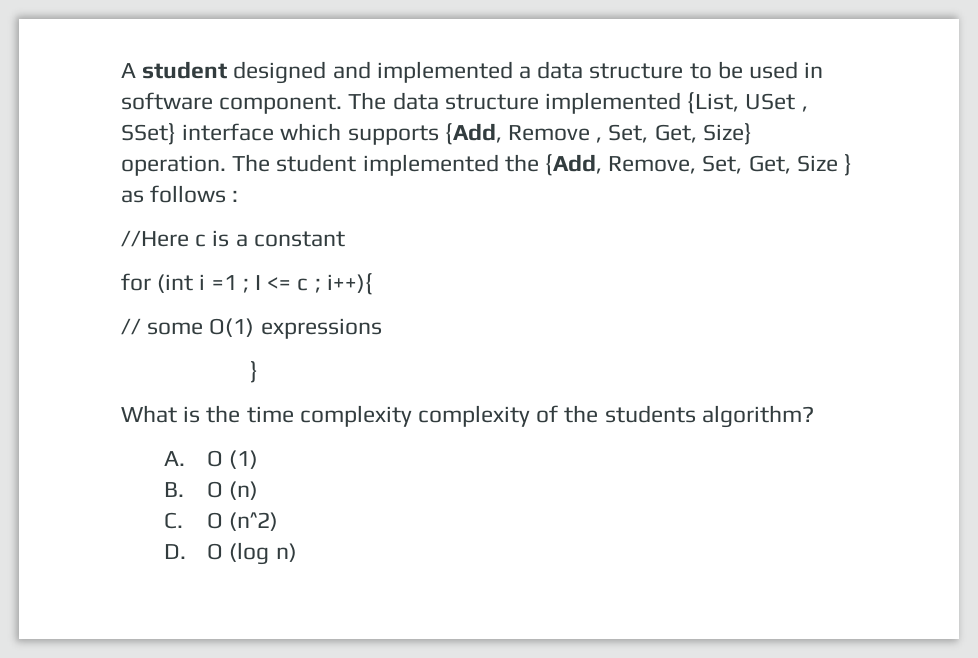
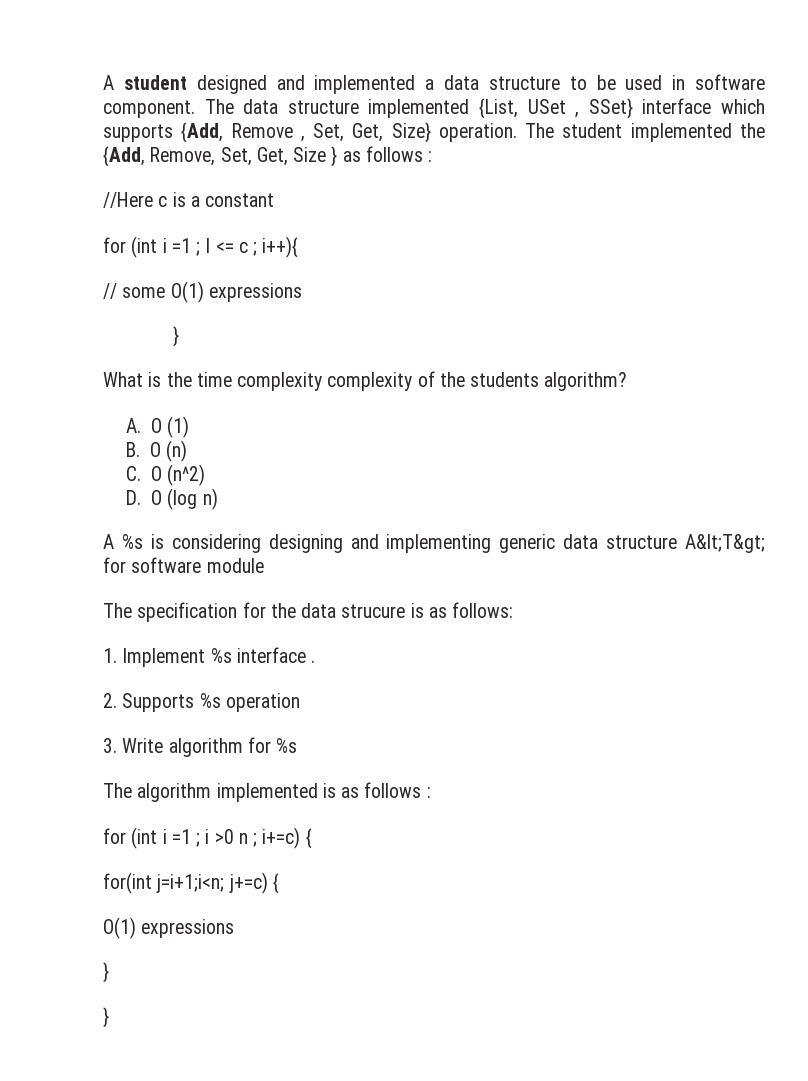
+ A %s is considering designing and implementing generic data structure A&lt;T&gt; for software module
+ The specification for the data strucure is as follows:
+ 1. Implement %s interface .
+ 2. Supports %s operation
+ 3. Write algorithm for %s
+ The algorithm implemented is as follows :
+ for (int i =1 ; i >0 n ; i+=c) {
+ for(int j=i+1;i<n; j+=c) {
+ O(1) expressions
+ }
+ }

